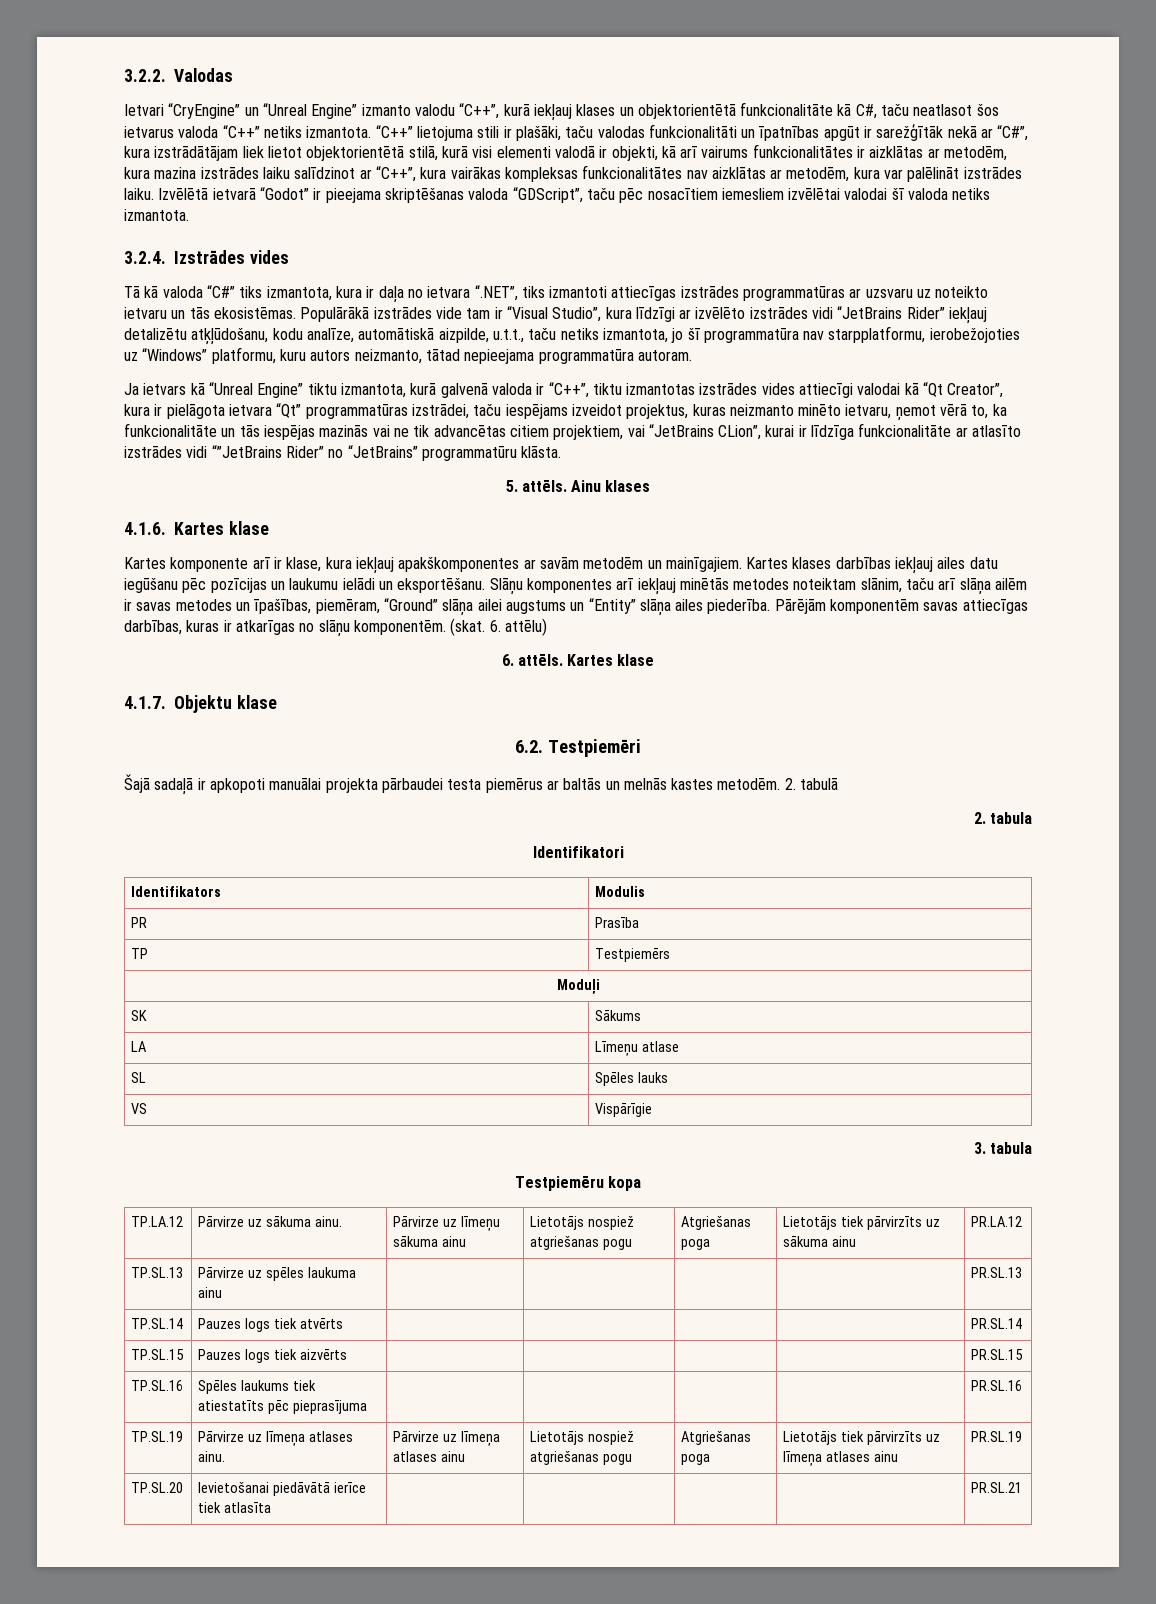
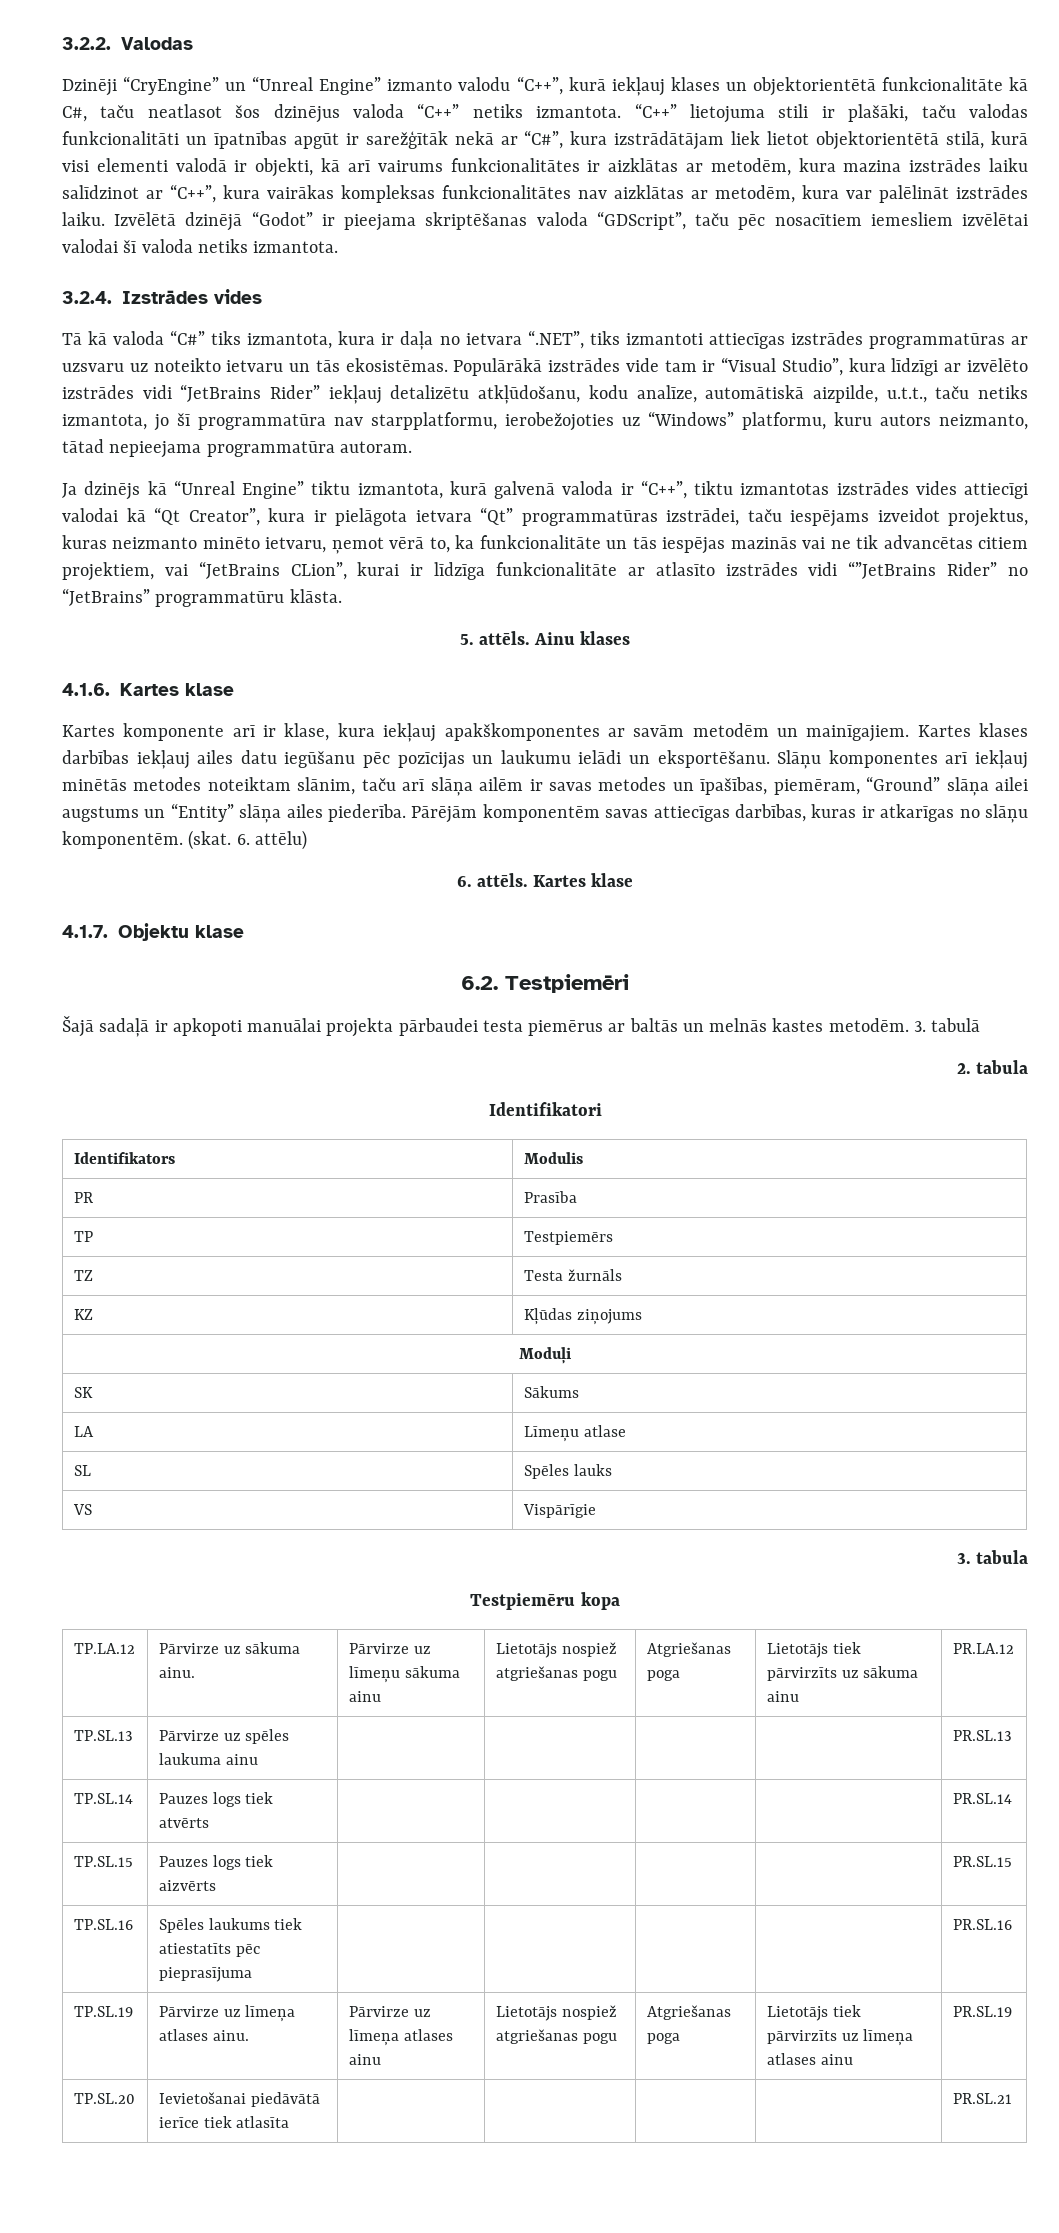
- Ietvari “CryEngine” un “Unreal Engine” izmanto valodu “C++”, kurā iekļauj klases un objektorientētā funkcionalitāte kā C#, taču neatlasot šos ietvarus valoda “C++” netiks izmantota.
+ Dzinēji “CryEngine” un “Unreal Engine” izmanto valodu “C++”, kurā iekļauj klases un objektorientētā funkcionalitāte kā C#, taču neatlasot šos dzinējus valoda “C++” netiks izmantota.
- Izvēlētā ietvarā “Godot” ir pieejama skriptēšanas valoda “GDScript”, taču pēc nosacītiem iemesliem izvēlētai valodai šī valoda netiks izmantota.
+ Izvēlētā dzinējā “Godot” ir pieejama skriptēšanas valoda “GDScript”, taču pēc nosacītiem iemesliem izvēlētai valodai šī valoda netiks izmantota.
- Populārākā izstrādes vide tam ir “Visual Studio”, kura līdzīgi ar izvēlēto izstrādes vidi “JetBrains Rider” iekļauj detalizētu atķļūdošanu, kodu analīze, automātiskā aizpilde, u.t.t., taču netiks izmantota, jo šī programmatūra nav starpplatformu, ierobežojoties uz “Windows” platformu, kuru autors neizmanto, tātad nepieejama programmatūra autoram.
+ Populārākā izstrādes vide tam ir “Visual Studio”, kura līdzīgi ar izvēlēto izstrādes vidi “JetBrains Rider” iekļauj detalizētu atkļūdošanu, kodu analīze, automātiskā aizpilde, u.t.t., taču netiks izmantota, jo šī programmatūra nav starpplatformu, ierobežojoties uz “Windows” platformu, kuru autors neizmanto, tātad nepieejama programmatūra autoram.
- Ja ietvars kā “Unreal Engine” tiktu izmantota, kurā galvenā valoda ir “C++”, tiktu izmantotas izstrādes vides attiecīgi valodai kā “Qt Creator”, kura ir pielāgota ietvara “Qt” programmatūras izstrādei, taču iespējams izveidot projektus, kuras neizmanto minēto ietvaru, ņemot vērā to, ka funkcionalitāte un tās iespējas mazinās vai ne tik advancētas citiem projektiem, vai “JetBrains CLion”, kurai ir līdzīga funkcionalitāte ar atlasīto izstrādes vidi “”JetBrains Rider” no “JetBrains” programmatūru klāsta.
+ Ja dzinējs kā “Unreal Engine” tiktu izmantota, kurā galvenā valoda ir “C++”, tiktu izmantotas izstrādes vides attiecīgi valodai kā “Qt Creator”, kura ir pielāgota ietvara “Qt” programmatūras izstrādei, taču iespējams izveidot projektus, kuras neizmanto minēto ietvaru, ņemot vērā to, ka funkcionalitāte un tās iespējas mazinās vai ne tik advancētas citiem projektiem, vai “JetBrains CLion”, kurai ir līdzīga funkcionalitāte ar atlasīto izstrādes vidi “”JetBrains Rider” no “JetBrains” programmatūru klāsta.
- 2. tabulā
+ 3. tabulā
+ TZ | Testa žurnāls
+ KZ | Kļūdas ziņojums

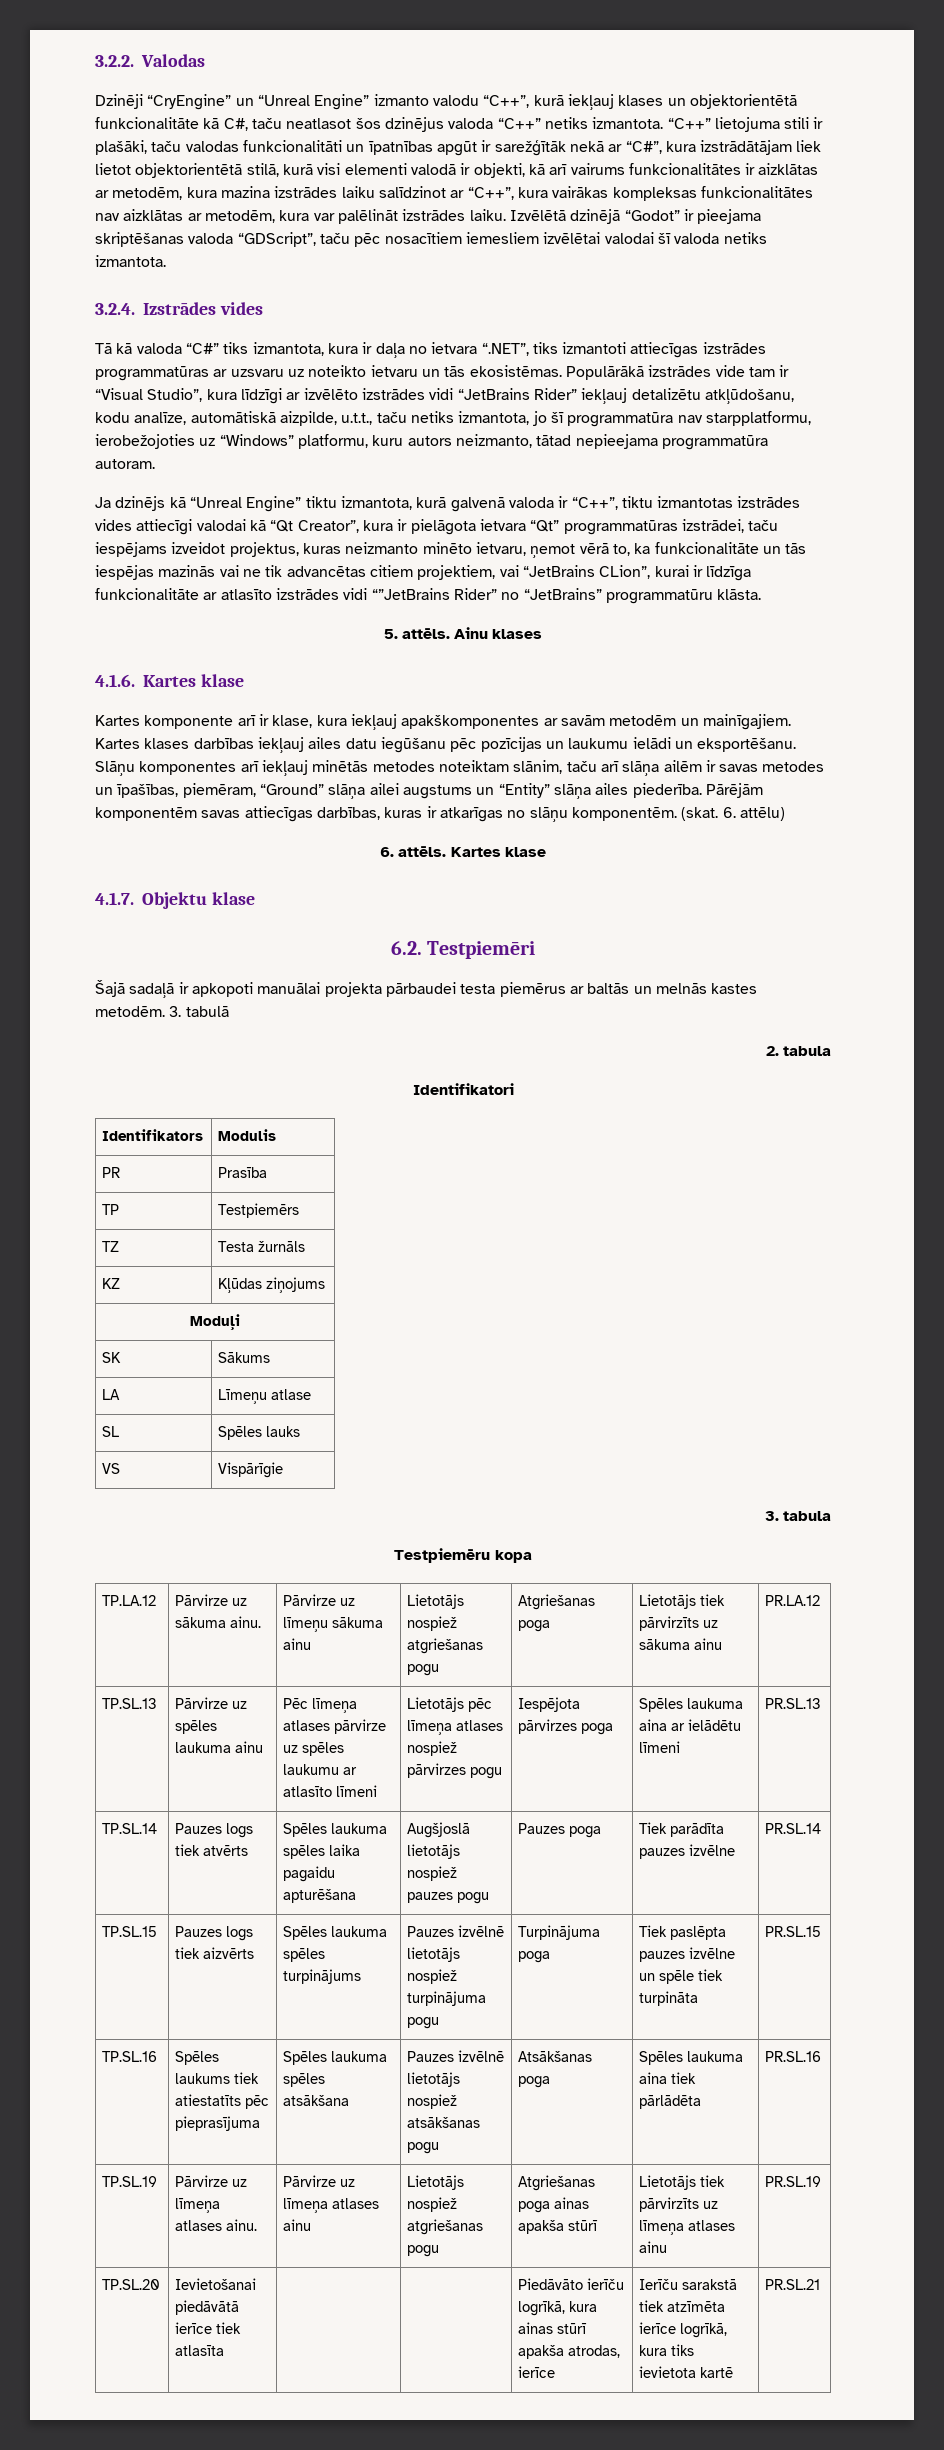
- TP.SL.13 | Pārvirze uz spēles laukuma ainu | | | | | PR.SL.13
+ TP.SL.13 | Pārvirze uz spēles laukuma ainu | Pēc līmeņa atlases pārvirze uz spēles laukumu ar atlasīto līmeni | Lietotājs pēc līmeņa atlases nospiež pārvirzes pogu | Iespējota pārvirzes poga | Spēles laukuma aina ar ielādētu līmeni | PR.SL.13
- TP.SL.14 | Pauzes logs tiek atvērts | | | | | PR.SL.14
+ TP.SL.14 | Pauzes logs tiek atvērts | Spēles laukuma spēles laika pagaidu apturēšana | Augšjoslā lietotājs nospiež pauzes pogu | Pauzes poga | Tiek parādīta pauzes izvēlne | PR.SL.14
- TP.SL.15 | Pauzes logs tiek aizvērts | | | | | PR.SL.15
+ TP.SL.15 | Pauzes logs tiek aizvērts | Spēles laukuma spēles turpinājums | Pauzes izvēlnē lietotājs nospiež turpinājuma pogu | Turpinājuma poga | Tiek paslēpta pauzes izvēlne un spēle tiek turpināta | PR.SL.15
- TP.SL.16 | Spēles laukums tiek atiestatīts pēc pieprasījuma | | | | | PR.SL.16
+ TP.SL.16 | Spēles laukums tiek atiestatīts pēc pieprasījuma | Spēles laukuma spēles atsākšana | Pauzes izvēlnē lietotājs nospiež atsākšanas pogu | Atsākšanas poga | Spēles laukuma aina tiek pārlādēta | PR.SL.16
- TP.SL.19 | Pārvirze uz līmeņa atlases ainu. | Pārvirze uz līmeņa atlases ainu | Lietotājs nospiež atgriešanas pogu | Atgriešanas poga | Lietotājs tiek pārvirzīts uz līmeņa atlases ainu | PR.SL.19
+ TP.SL.19 | Pārvirze uz līmeņa atlases ainu. | Pārvirze uz līmeņa atlases ainu | Lietotājs nospiež atgriešanas pogu | Atgriešanas poga ainas apakša stūrī | Lietotājs tiek pārvirzīts uz līmeņa atlases ainu | PR.SL.19
- TP.SL.20 | Ievietošanai piedāvātā ierīce tiek atlasīta | | | | | PR.SL.21
+ TP.SL.20 | Ievietošanai piedāvātā ierīce tiek atlasīta | | | Piedāvāto ierīču logrīkā, kura ainas stūrī apakša atrodas, ierīce | Ierīču sarakstā tiek atzīmēta ierīce logrīkā, kura tiks ievietota kartē | PR.SL.21

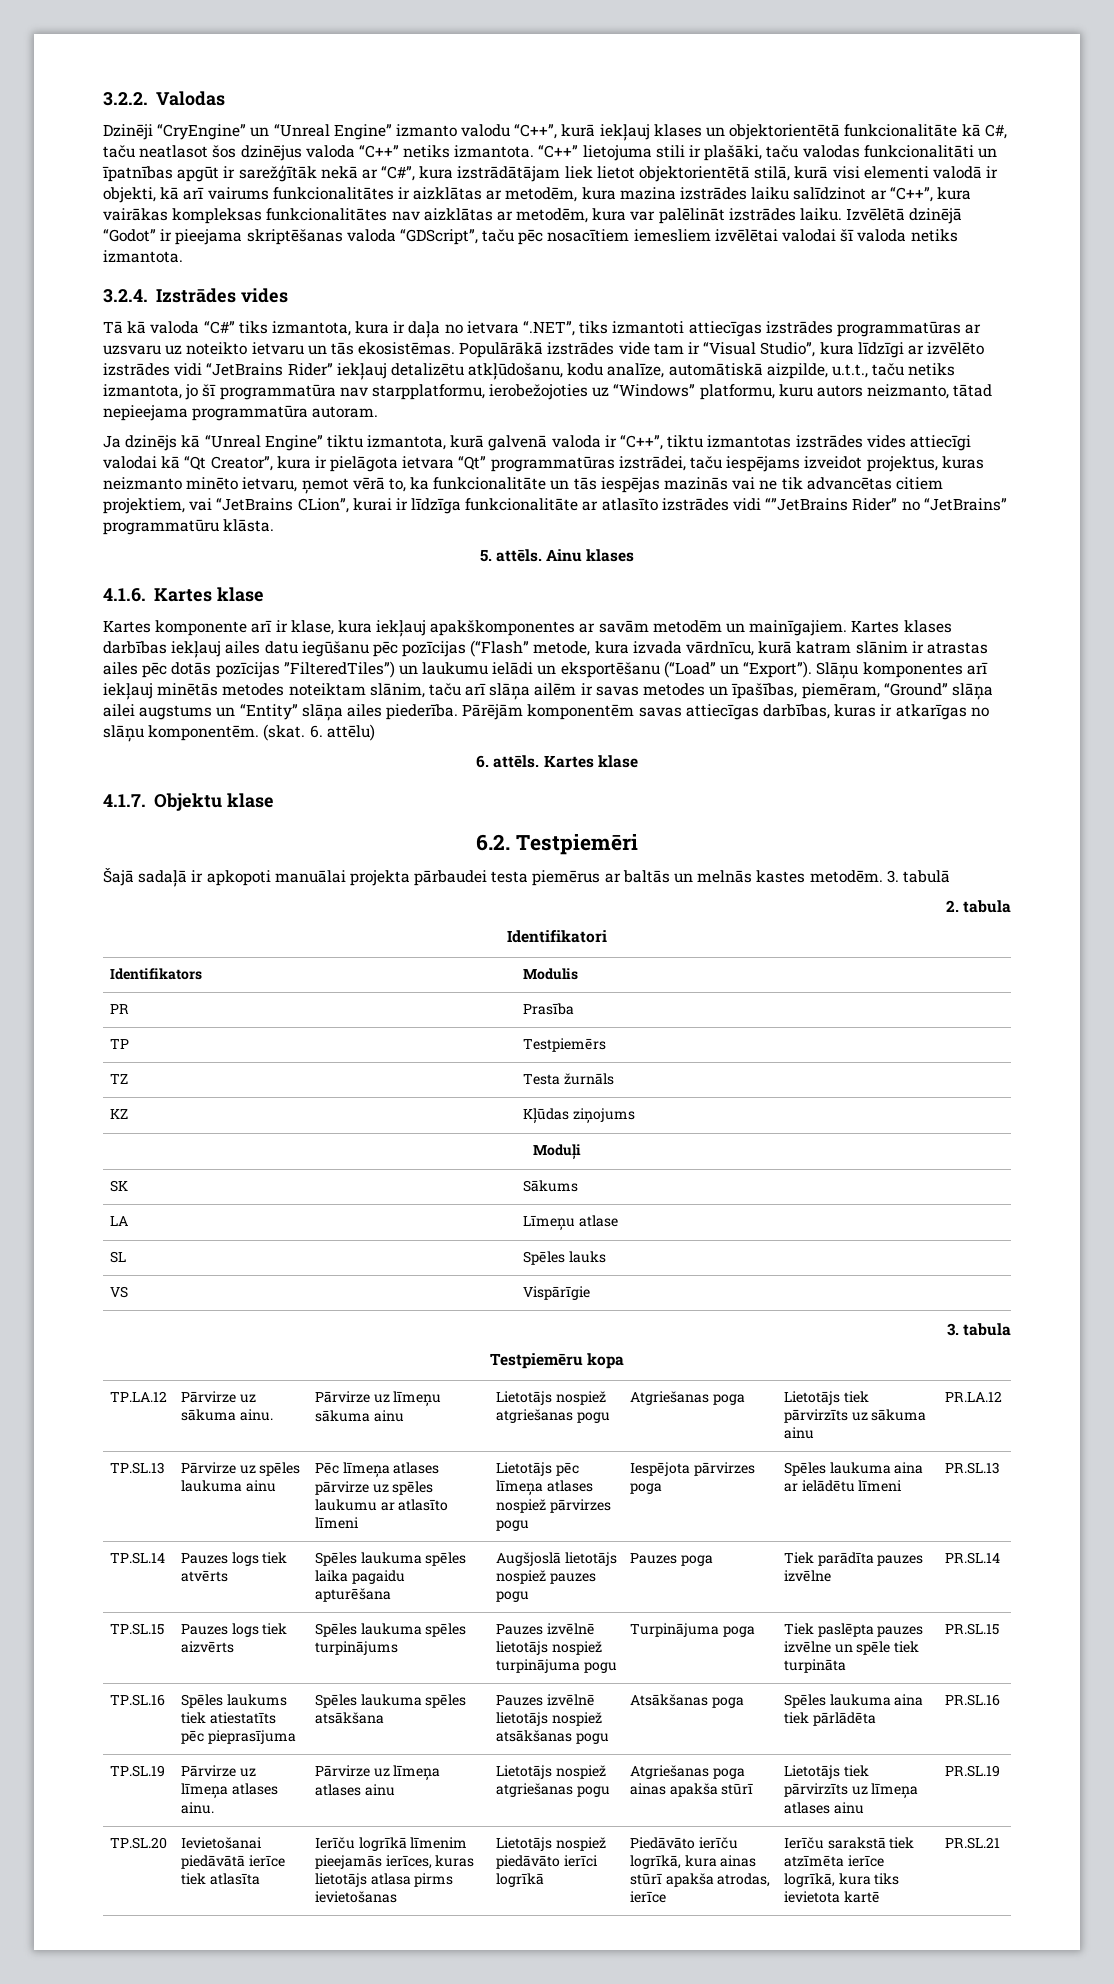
- Kartes klases darbības iekļauj ailes datu iegūšanu pēc pozīcijas un laukumu ielādi un eksportēšanu.
+ Kartes klases darbības iekļauj ailes datu iegūšanu pēc pozīcijas (“Flash” metode, kura izvada vārdnīcu, kurā katram slānim ir atrastas ailes pēc dotās pozīcijas ”FilteredTiles”) un laukumu ielādi un eksportēšanu (“Load” un “Export”).
+ Ierīču logrīkā līmenim pieejamās ierīces, kuras lietotājs atlasa pirms ievietošanas | Lietotājs nospiež piedāvāto ierīci logrīkā

